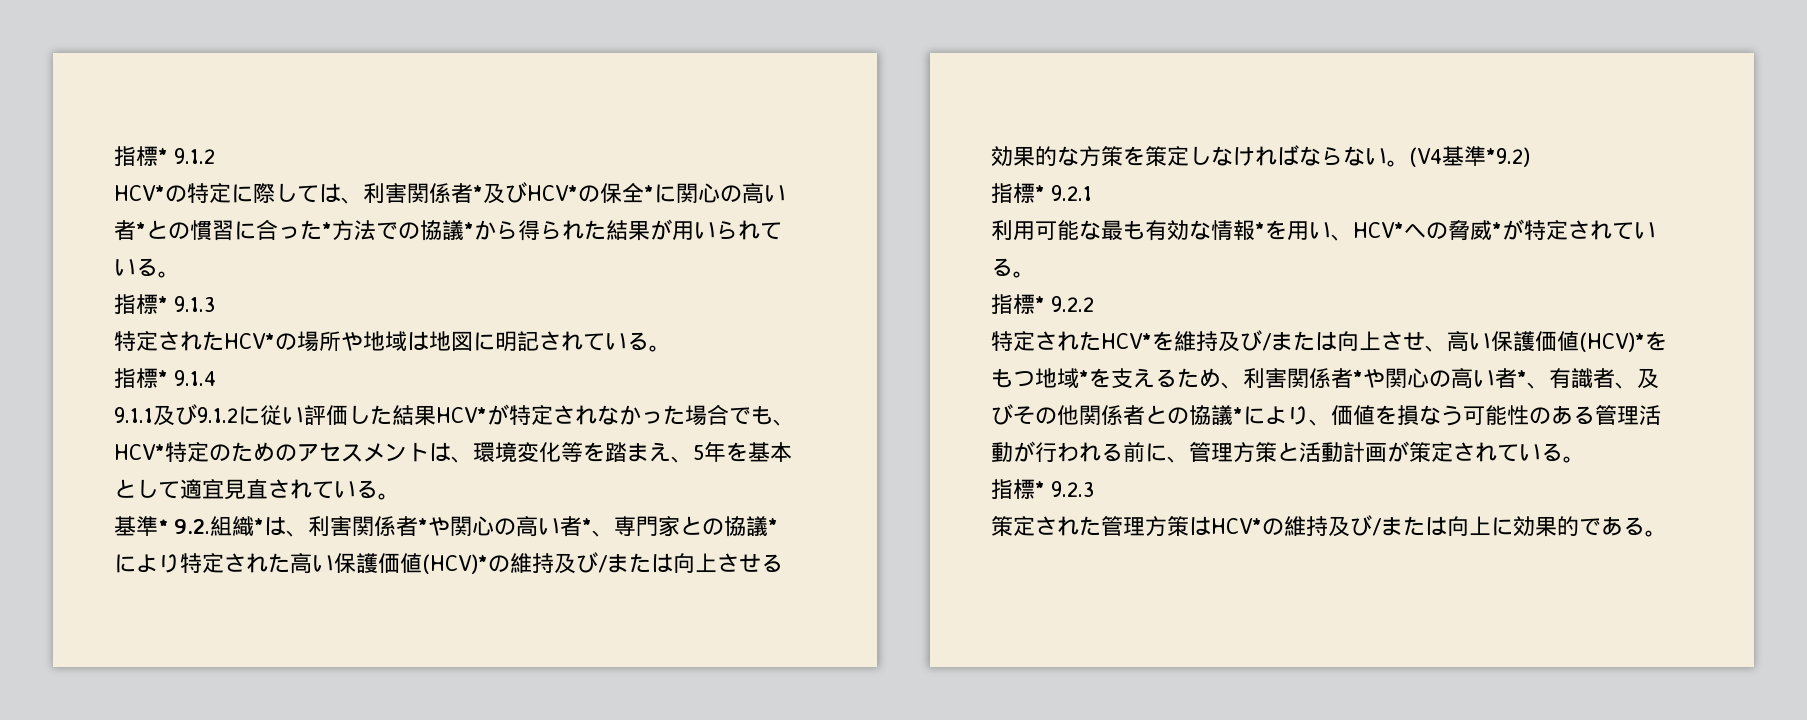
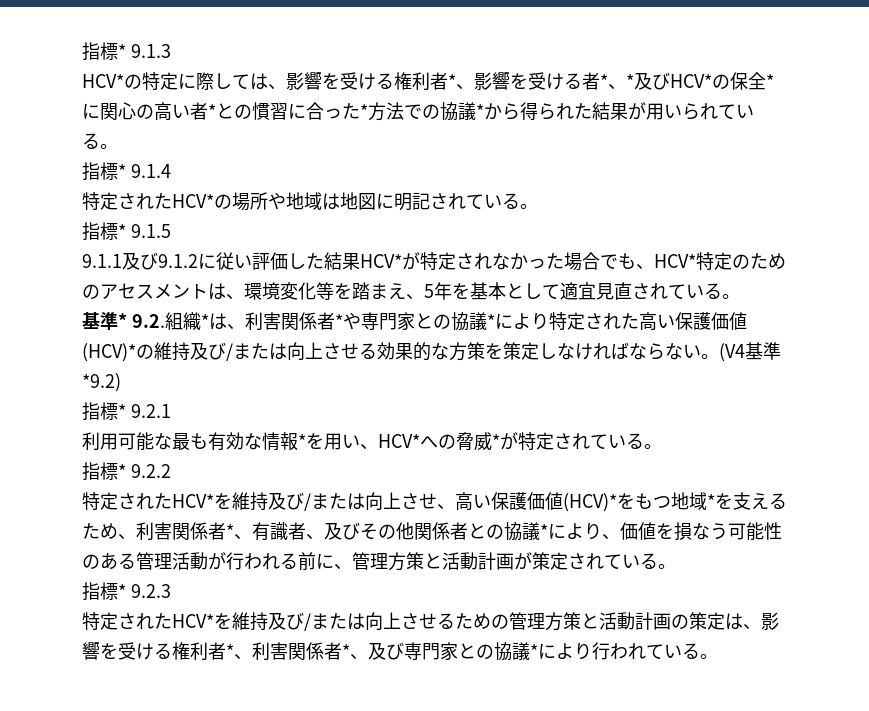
- 指標* 9.1.2
+ 指標* 9.1.3
- HCV*の特定に際しては、利害関係者*及びHCV*の保全*に関心の高い者*との慣習に合った*方法での協議*から得られた結果が用いられている。
+ HCV*の特定に際しては、影響を受ける権利者*、影響を受ける者*、*及びHCV*の保全*に関心の高い者*との慣習に合った*方法での協議*から得られた結果が用いられている。
- 指標* 9.1.3
+ 指標* 9.1.4
- 指標* 9.1.4
+ 指標* 9.1.5
- 基準* 9.2.組織*は、利害関係者*や関心の高い者*、専門家との協議*により特定された高い保護価値(HCV)*の維持及び/または向上させる効果的な方策を策定しなければならない。
+ 基準* 9.2.組織*は、利害関係者*や専門家との協議*により特定された高い保護価値(HCV)*の維持及び/または向上させる効果的な方策を策定しなければならない。
- 特定されたHCV*を維持及び/または向上させ、高い保護価値(HCV)*をもつ地域*を支えるため、利害関係者*や関心の高い者*、有識者、及びその他関係者との協議*により、価値を損なう可能性のある管理活動が行われる前に、管理方策と活動計画が策定されている。
+ 特定されたHCV*を維持及び/または向上させ、高い保護価値(HCV)*をもつ地域*を支えるため、利害関係者*、有識者、及びその他関係者との協議*により、価値を損なう可能性のある管理活動が行われる前に、管理方策と活動計画が策定されている。
- 策定された管理方策はHCV*の維持及び/または向上に効果的である。
+ 特定されたHCV*を維持及び/または向上させるための管理方策と活動計画の策定は、影響を受ける権利者*、利害関係者*、及び専門家との協議*により行われている。

